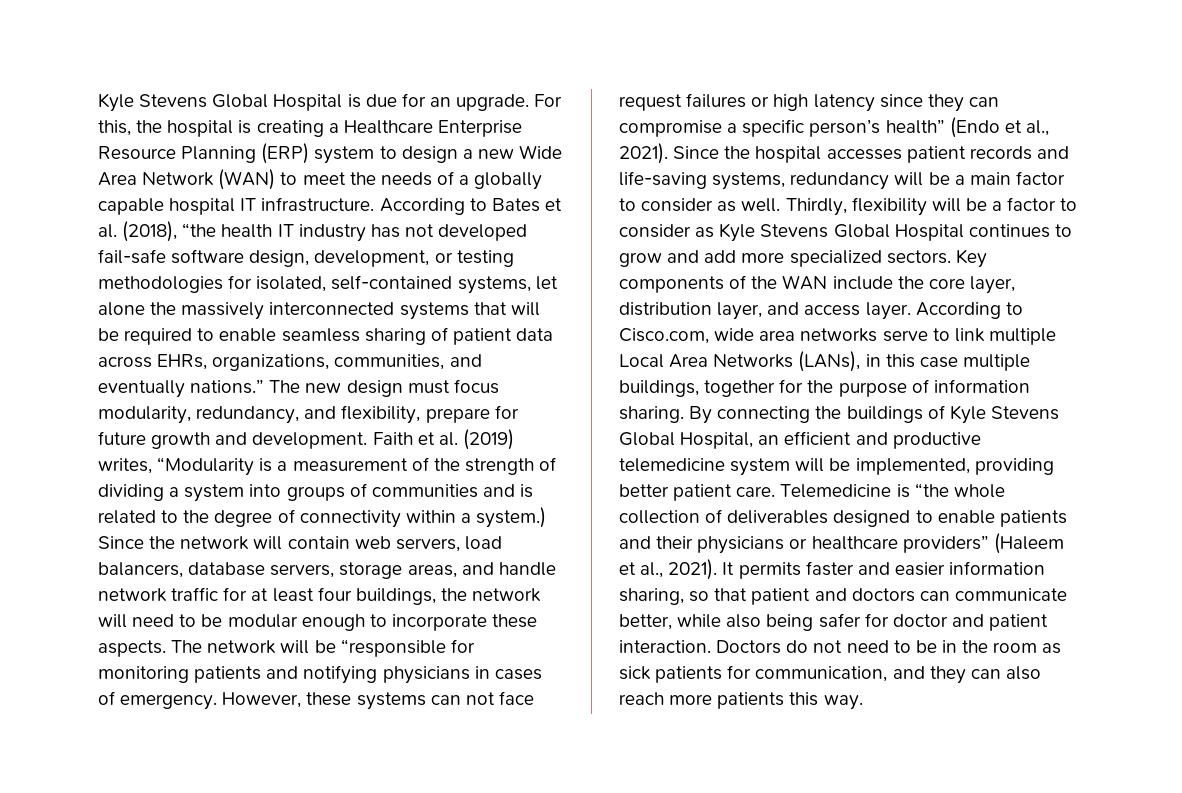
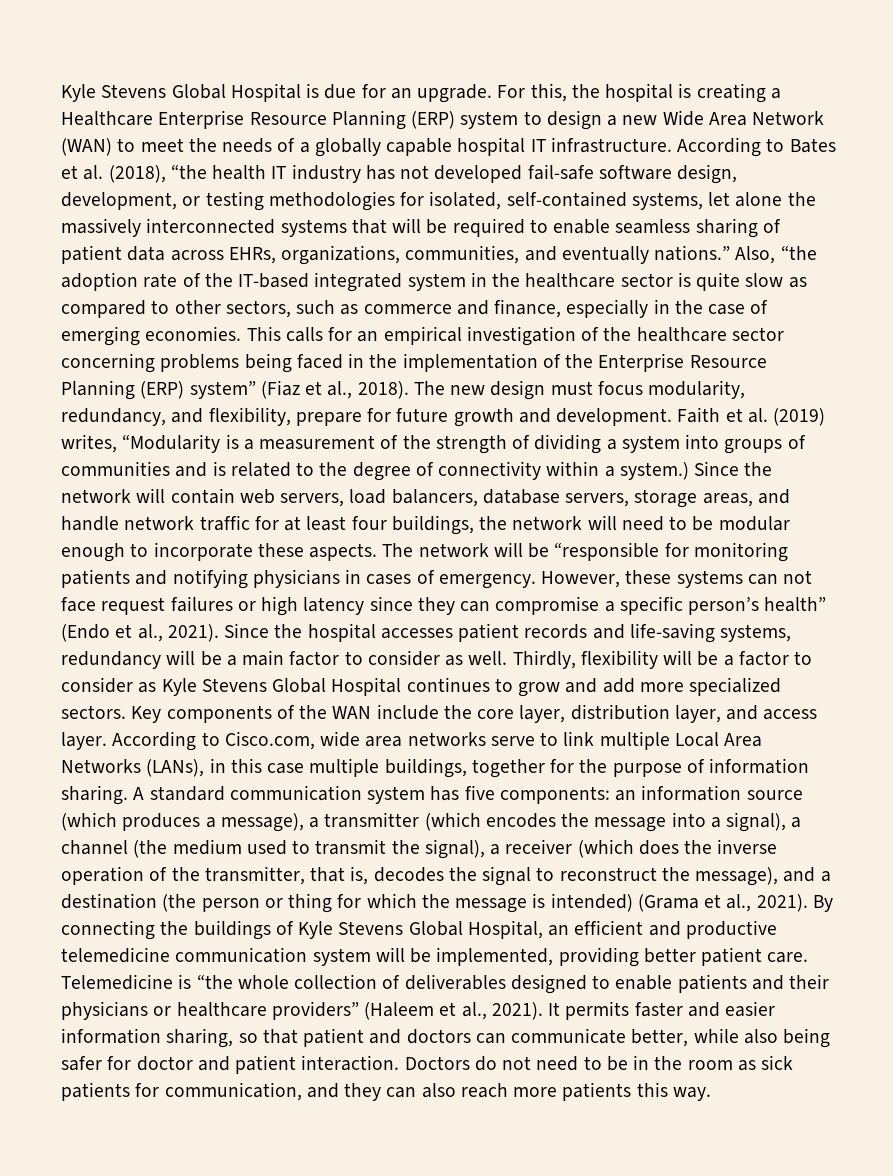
+ Also, “the adoption rate of the IT-based integrated system in the healthcare sector is quite slow as compared to other sectors, such as commerce and finance, especially in the case of emerging economies. This calls for an empirical investigation of the healthcare sector concerning problems being faced in the implementation of the Enterprise Resource Planning (ERP) system” (Fiaz et al., 2018).
+ A standard communication system has five components: an information source (which produces a message), a transmitter (which encodes the message into a signal), a channel (the medium used to transmit the signal), a receiver (which does the inverse operation of the transmitter, that is, decodes the signal to reconstruct the message), and a destination (the person or thing for which the message is intended) (Grama et al., 2021).
- By connecting the buildings of Kyle Stevens Global Hospital, an efficient and productive telemedicine system will be implemented, providing better patient care.
+ By connecting the buildings of Kyle Stevens Global Hospital, an efficient and productive telemedicine communication system will be implemented, providing better patient care.

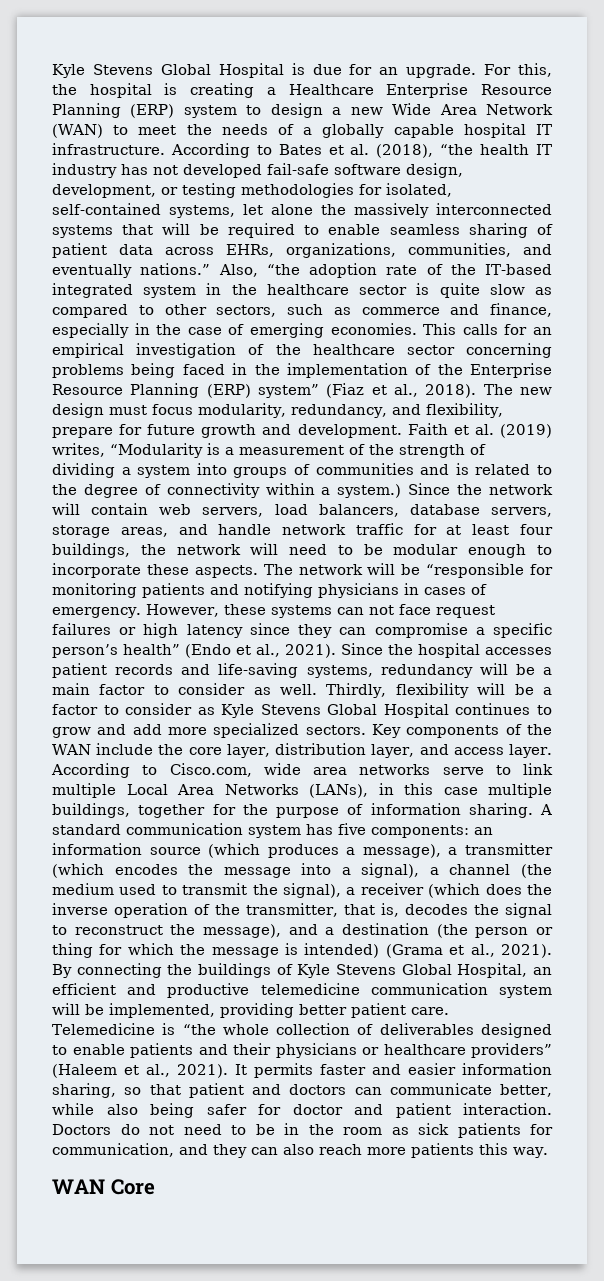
+ WAN Core

